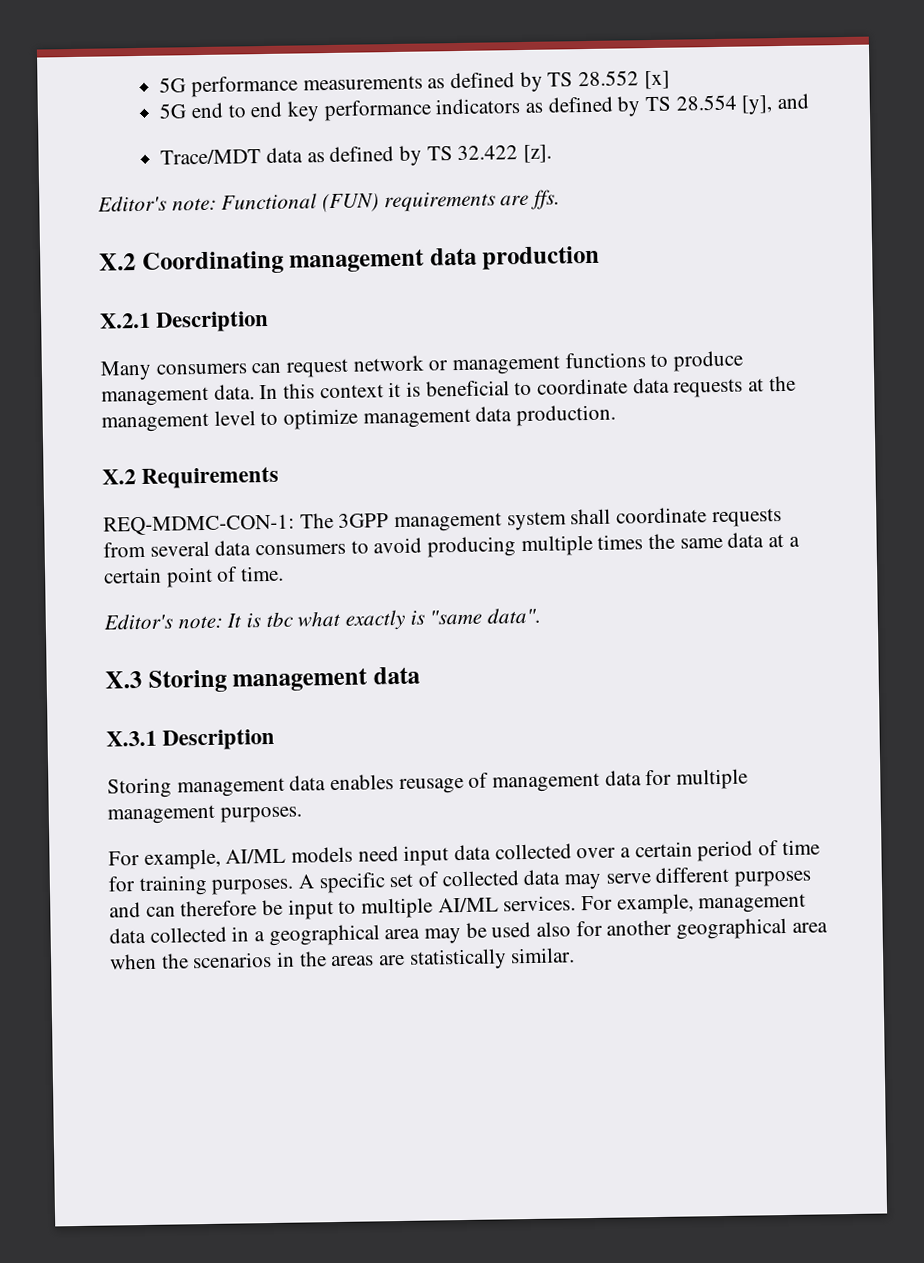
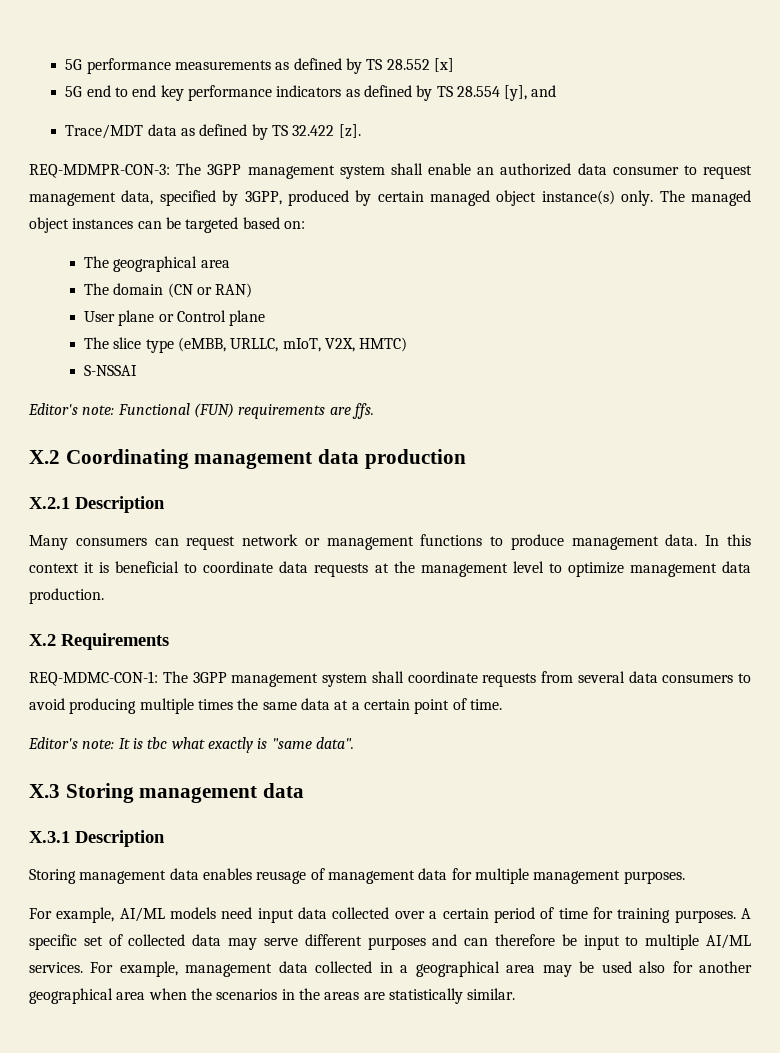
+ REQ-MDMPR-CON-3: The 3GPP management system shall enable an authorized data consumer to request management data, specified by 3GPP, produced by certain managed object instance(s) only. The managed object instances can be targeted based on:
+ The geographical area
+ The domain (CN or RAN)
+ User plane or Control plane
+ The slice type (eMBB, URLLC, mIoT, V2X, HMTC)
+ S-NSSAI

